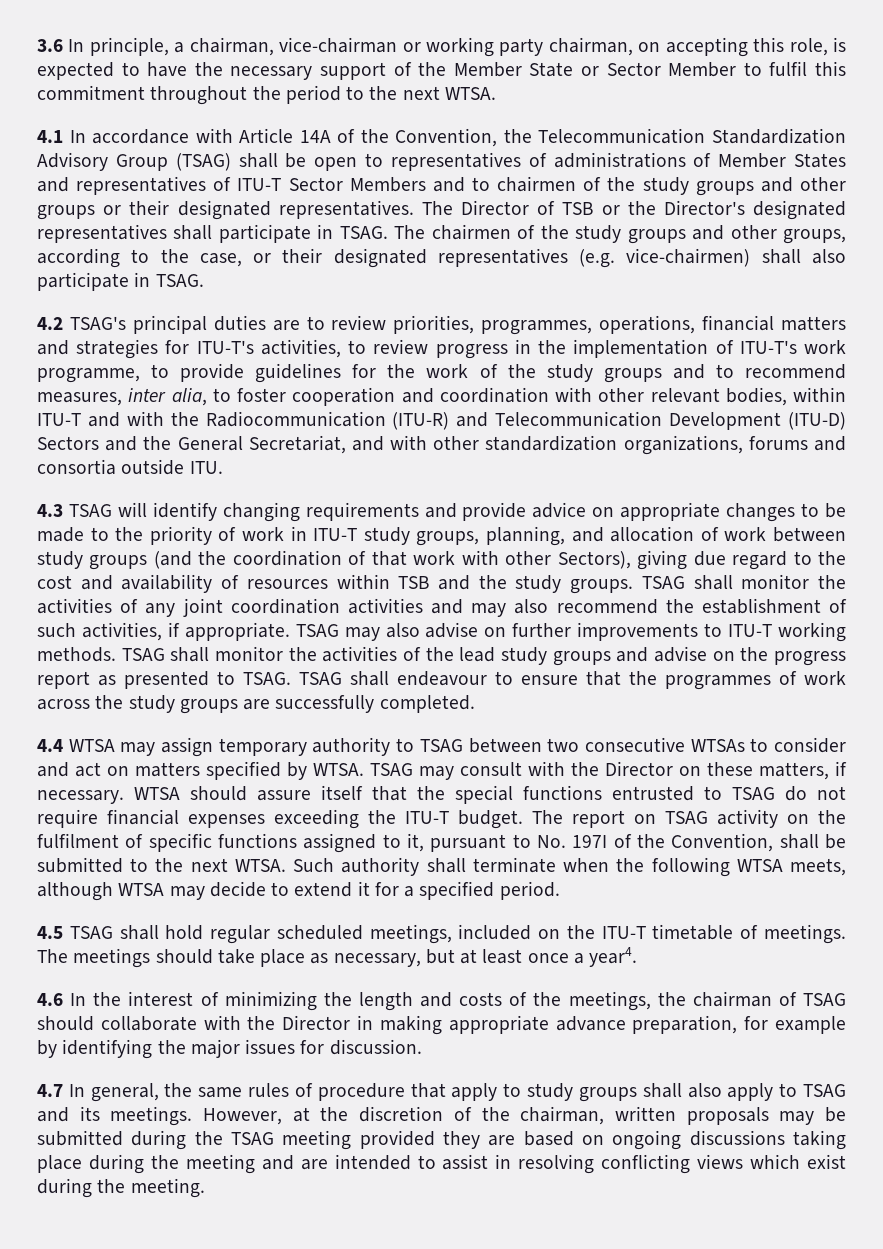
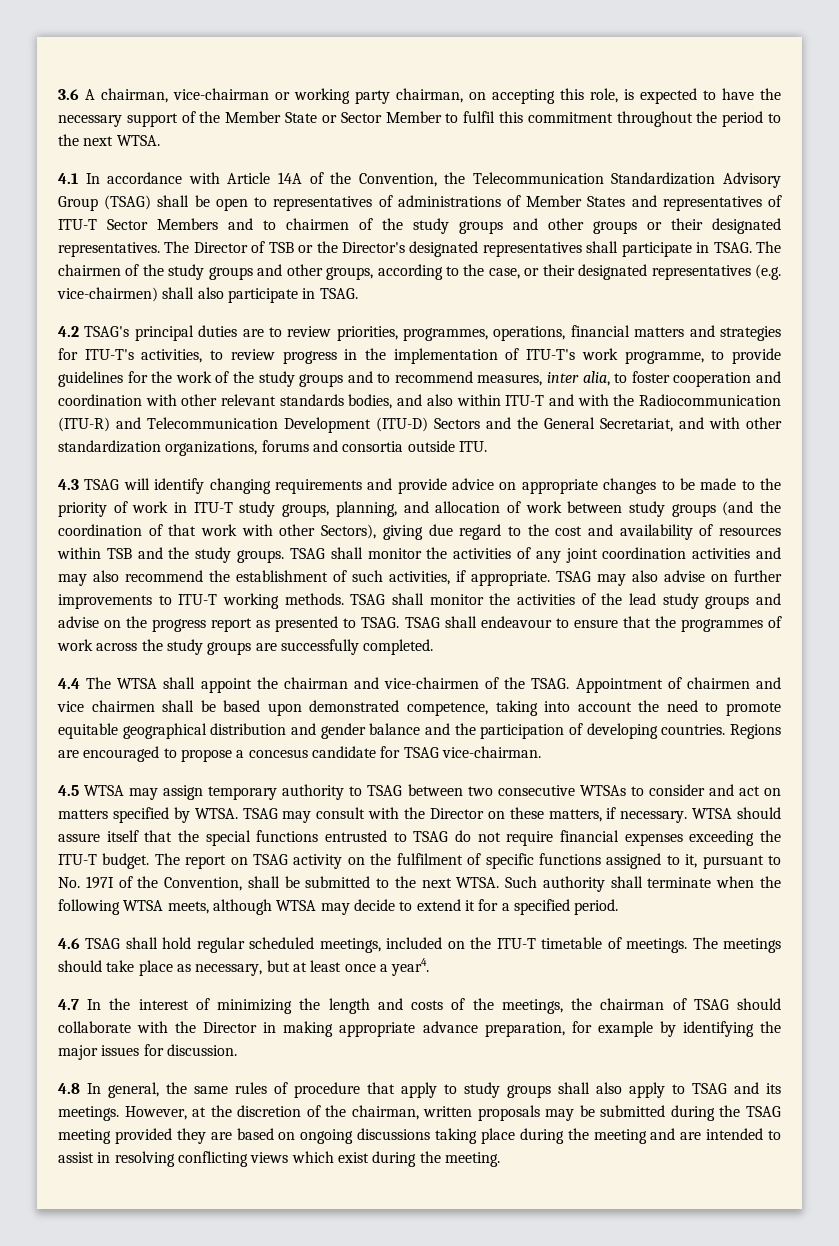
- 3.6 In principle, a chairman, vice-chairman or working party chairman, on accepting this role, is expected to have the necessary support of the Member State or Sector Member to fulfil this commitment throughout the period to the next WTSA.
+ 3.6 A chairman, vice-chairman or working party chairman, on accepting this role, is expected to have the necessary support of the Member State or Sector Member to fulfil this commitment throughout the period to the next WTSA.
- 4.2 TSAG's principal duties are to review priorities, programmes, operations, financial matters and strategies for ITU-T's activities, to review progress in the implementation of ITU-T's work programme, to provide guidelines for the work of the study groups and to recommend measures, inter alia, to foster cooperation and coordination with other relevant bodies, within ITU-T and with the Radiocommunication (ITU-R) and Telecommunication Development (ITU-D) Sectors and the General Secretariat, and with other standardization organizations, forums and consortia outside ITU.
+ 4.2 TSAG's principal duties are to review priorities, programmes, operations, financial matters and strategies for ITU-T's activities, to review progress in the implementation of ITU-T's work programme, to provide guidelines for the work of the study groups and to recommend measures, inter alia, to foster cooperation and coordination with other relevant standards bodies, and also within ITU-T and with the Radiocommunication (ITU-R) and Telecommunication Development (ITU-D) Sectors and the General Secretariat, and with other standardization organizations, forums and consortia outside ITU.
- 4.4 WTSA may assign temporary authority to TSAG between two consecutive WTSAs to consider and act on matters specified by WTSA.
+ 4.4 The WTSA shall appoint the chairman and vice-chairmen of the TSAG. Appointment of chairmen and vice chairmen shall be based upon demonstrated competence, taking into account the need to promote equitable geographical distribution and gender balance and the participation of developing countries. Regions are encouraged to propose a concesus candidate for TSAG vice-chairman.
+ 4.5 WTSA may assign temporary authority to TSAG between two consecutive WTSAs to consider and act on matters specified by WTSA.
- 4.5 TSAG shall hold regular scheduled meetings, included on the ITU-T timetable of meetings.
+ 4.6 TSAG shall hold regular scheduled meetings, included on the ITU-T timetable of meetings.
- 4.6 In the interest of minimizing the length and costs of the meetings, the chairman of TSAG should collaborate with the Director in making appropriate advance preparation, for example by identifying the major issues for discussion.
+ 4.7 In the interest of minimizing the length and costs of the meetings, the chairman of TSAG should collaborate with the Director in making appropriate advance preparation, for example by identifying the major issues for discussion.
- 4.7 In general, the same rules of procedure that apply to study groups shall also apply to TSAG and its meetings.
+ 4.8 In general, the same rules of procedure that apply to study groups shall also apply to TSAG and its meetings.

